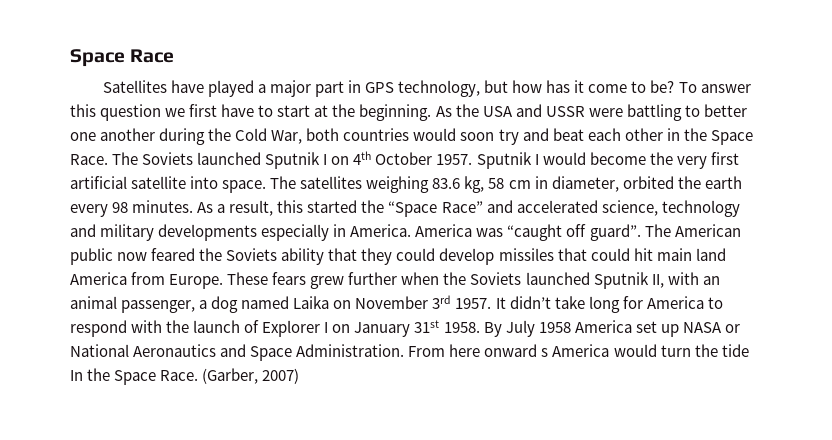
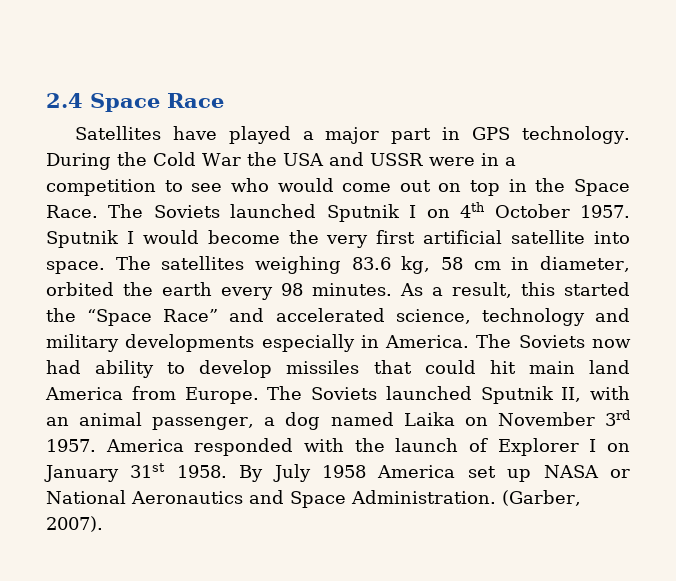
- Space Race
+ 2.4 Space Race
- Satellites have played a major part in GPS technology, but how has it come to be? To answer this question we first have to start at the beginning. As the USA and USSR were battling to better one another during the Cold War, both countries would soon try and beat each other in the Space Race.
+ Satellites have played a major part in GPS technology. During the Cold War the USA and USSR were in a competition to see who would come out on top in the Space Race.
- America was “caught off guard”. The American public now feared the Soviets ability that they could develop missiles that could hit main land America from Europe.
+ The Soviets now had ability to develop missiles that could hit main land America from Europe.
- These fears grew further when the Soviets launched Sputnik II, with an animal passenger, a dog named Laika on November 3rd 1957.
+ The Soviets launched Sputnik II, with an animal passenger, a dog named Laika on November 3rd 1957.
- It didn’t take long for America to respond with the launch of Explorer I on January 31st 1958.
+ America responded with the launch of Explorer I on January 31st 1958.
- From here onward s America would turn the tide In the Space Race. (Garber, 2007)
+ (Garber, 2007).

